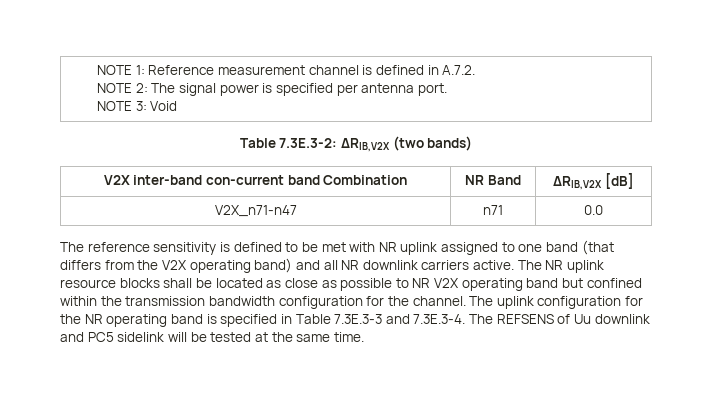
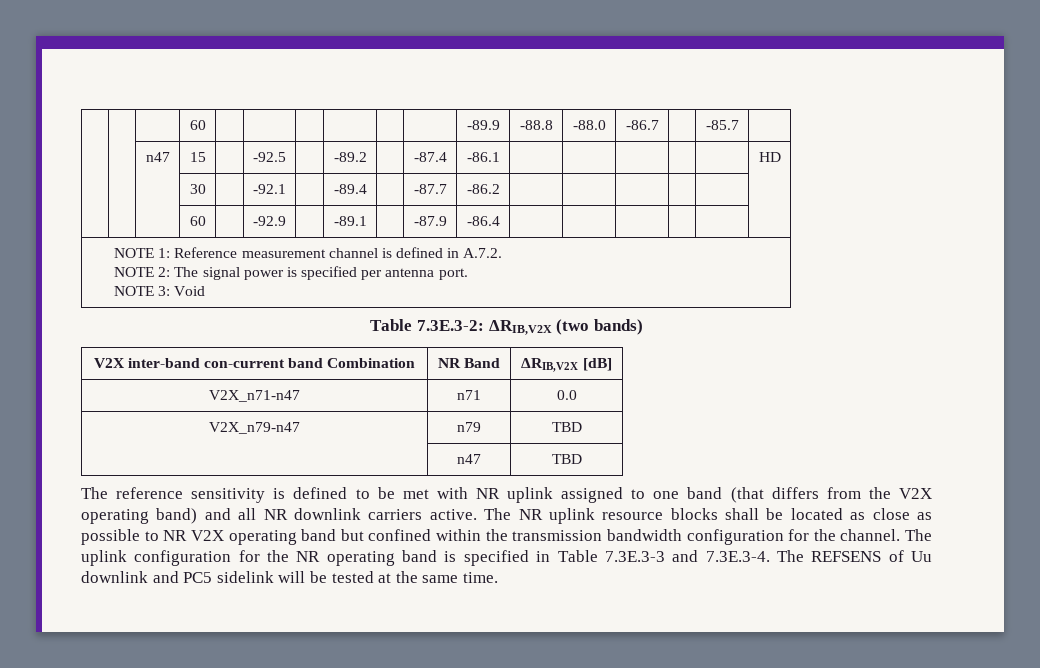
+ | | | 60 | | | | | | | -89.9 | -88.8 | -88.0 | -86.7 | | -85.7 |
+ | | n47 | 15 | | -92.5 | | -89.2 | | -87.4 | -86.1 | | | | | | HD
+ | | | 30 | | -92.1 | | -89.4 | | -87.7 | -86.2 | | | | | |
+ | | | 60 | | -92.9 | | -89.1 | | -87.9 | -86.4 | | | | | |
+ V2X_n79-n47 | n79 | TBD
+ | n47 | TBD

